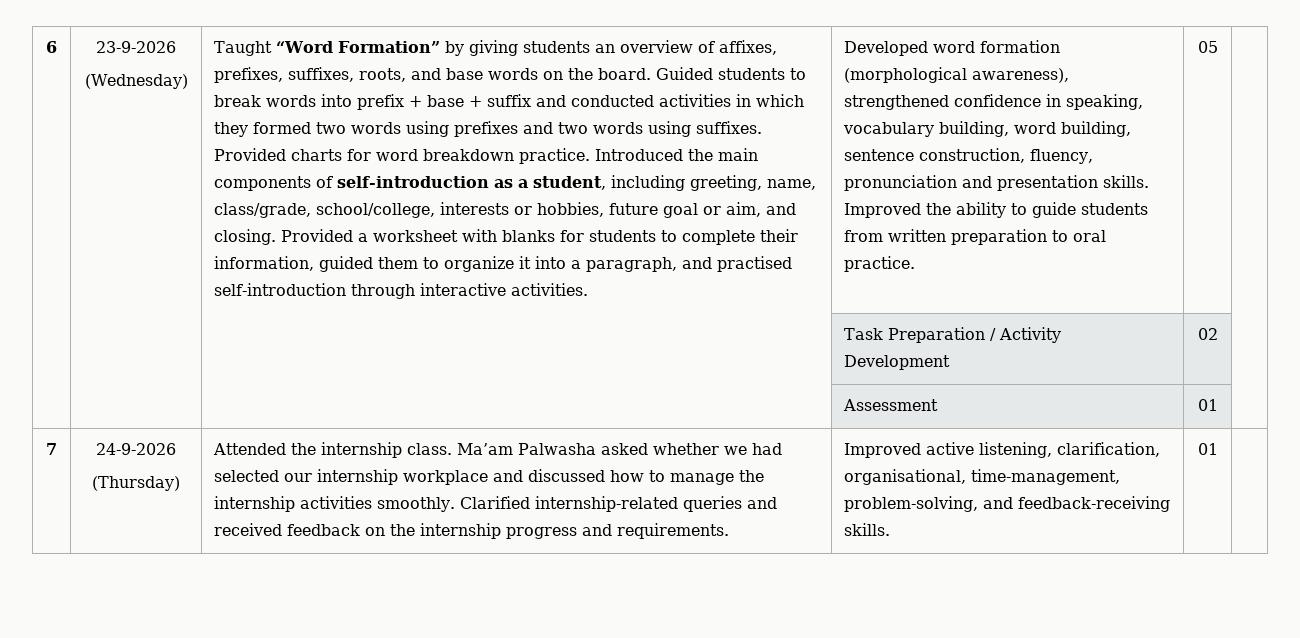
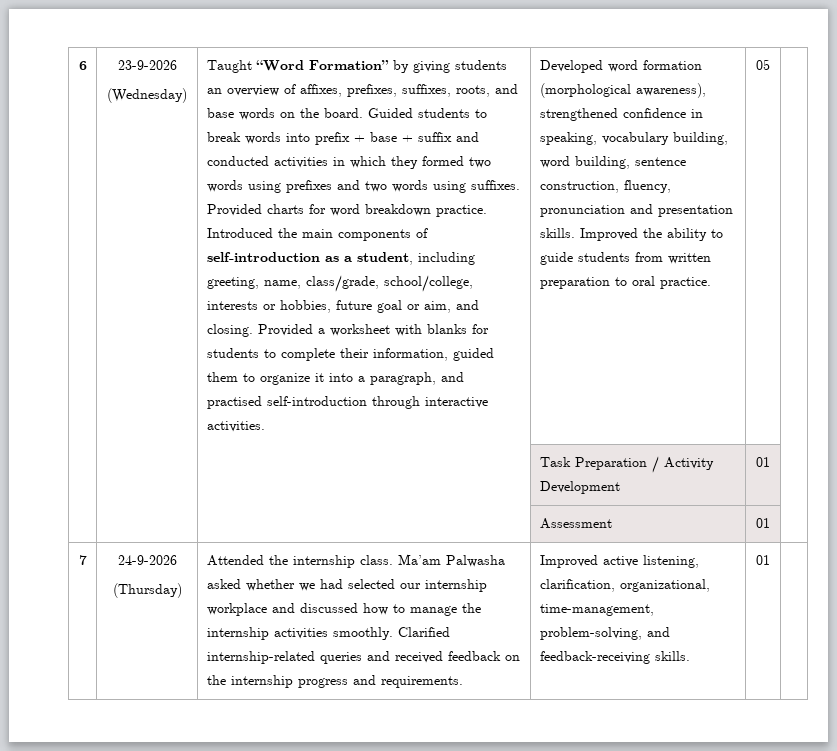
- | | | Task Preparation / Activity Development | 02 |
+ | | | Task Preparation / Activity Development | 01 |
- Improved active listening, clarification, organisational, time-management, problem-solving, and feedback-receiving skills.
+ Improved active listening, clarification, organizational, time-management, problem-solving, and feedback-receiving skills.

